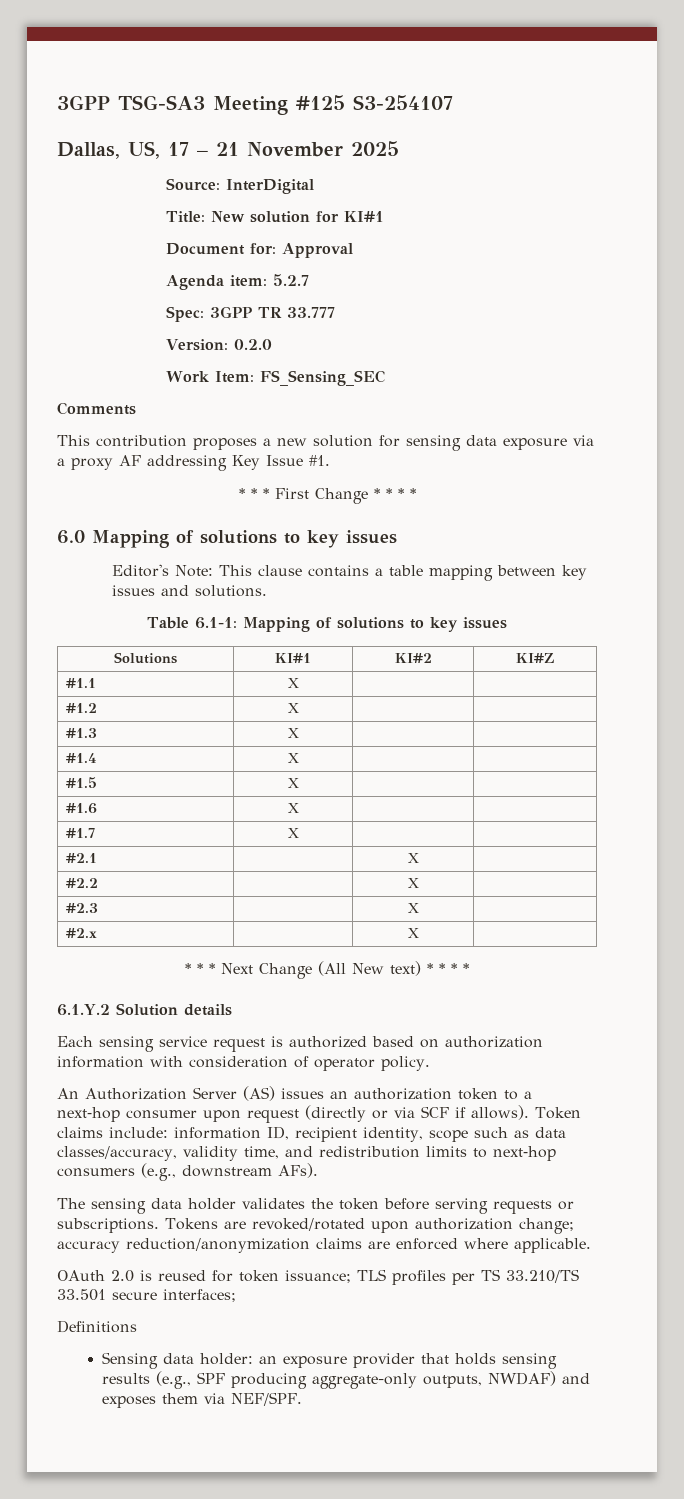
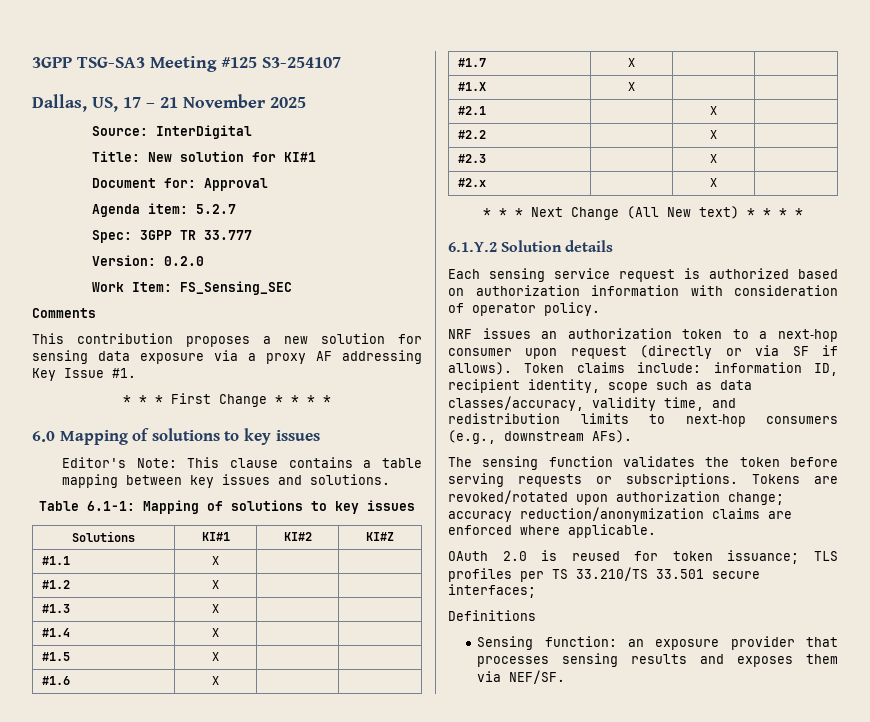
+ #1.X | X | |
- An Authorization Server (AS) issues an authorization token to a next‑hop consumer upon request (directly or via SCF if allows).
+ NRF issues an authorization token to a next‑hop consumer upon request (directly or via SF if allows).
- The sensing data holder validates the token before serving requests or subscriptions.
+ The sensing function validates the token before serving requests or subscriptions.
- Sensing data holder: an exposure provider that holds sensing results (e.g., SPF producing aggregate-only outputs, NWDAF) and exposes them via NEF/SPF.
+ Sensing function: an exposure provider that processes sensing results and exposes them via NEF/SF.

